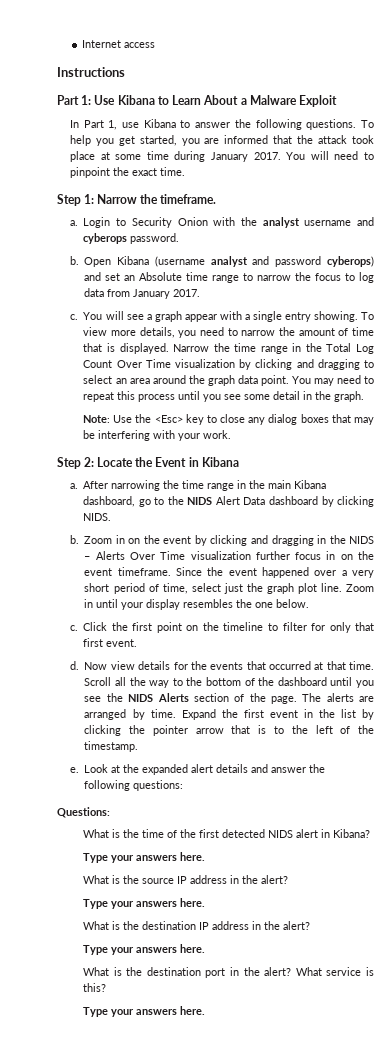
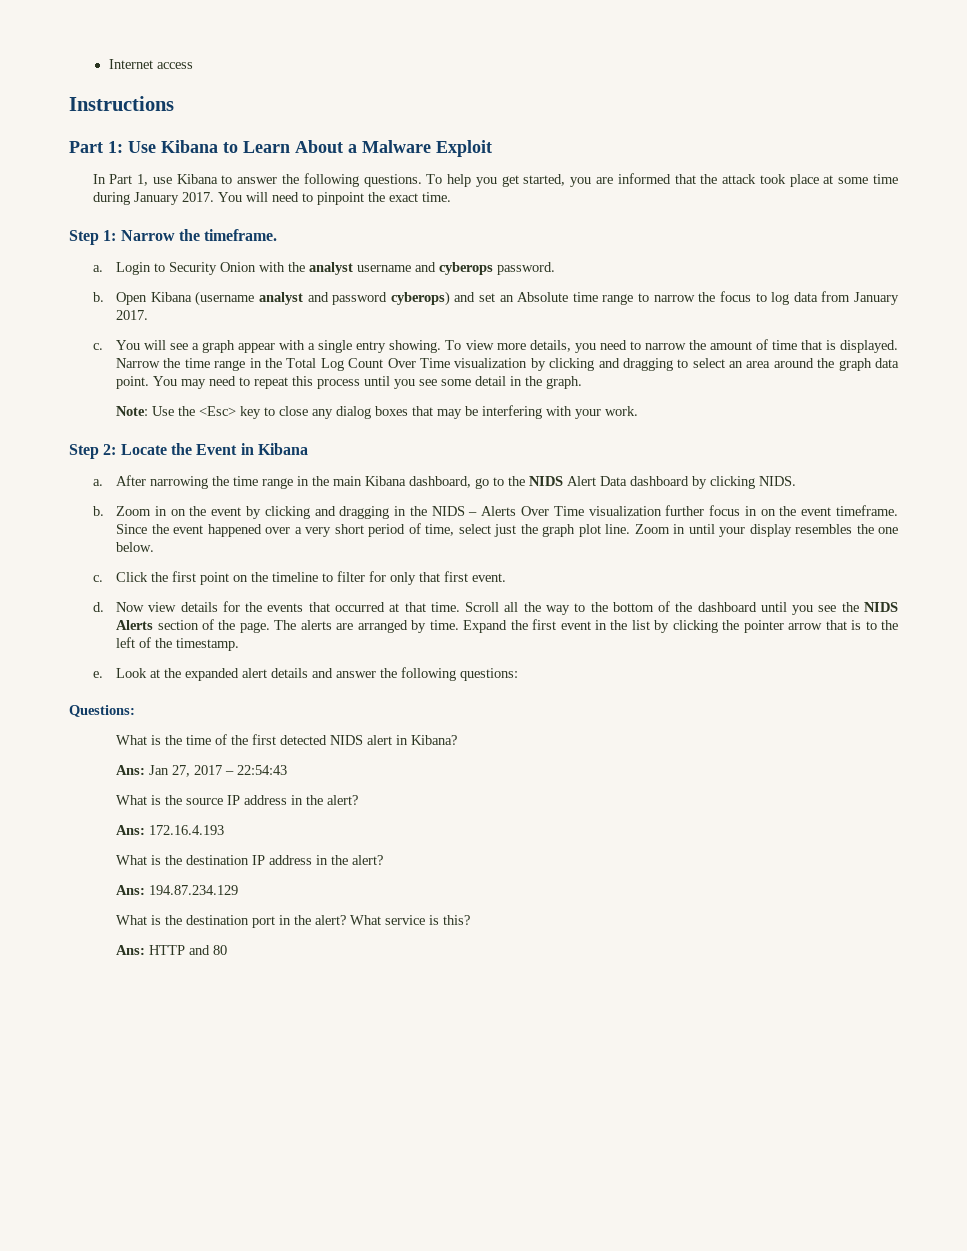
  What is the time of the first detected NIDS alert in Kibana?
- Type your answers here.
+ Ans: Jan 27, 2017 – 22:54:43
  What is the source IP address in the alert?
- Type your answers here.
+ Ans: 172.16.4.193
  What is the destination IP address in the alert?
- Type your answers here.
+ Ans: 194.87.234.129
  What service is this?
- Type your answers here.
+ Ans: HTTP and 80

